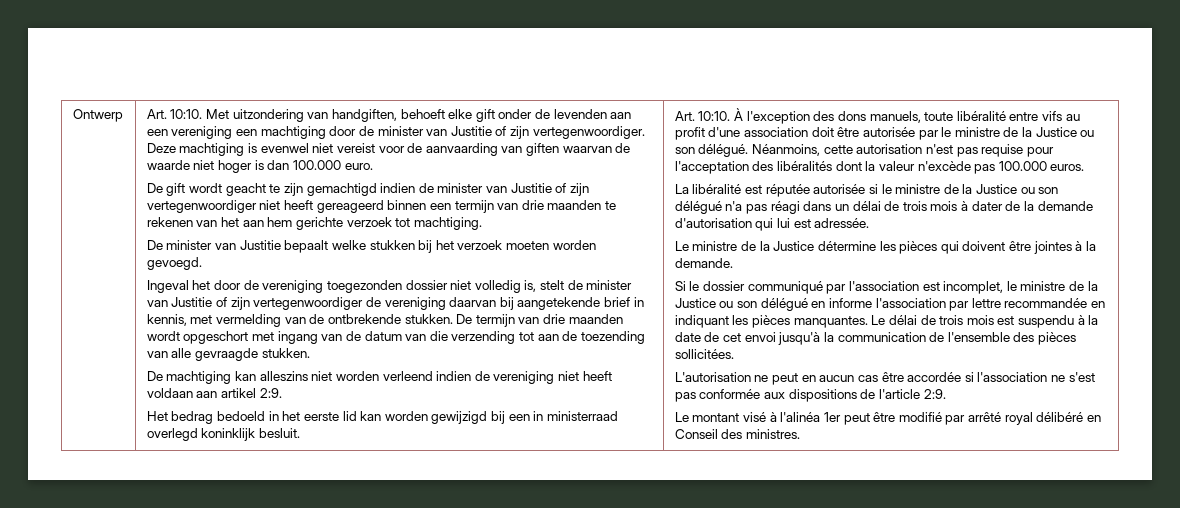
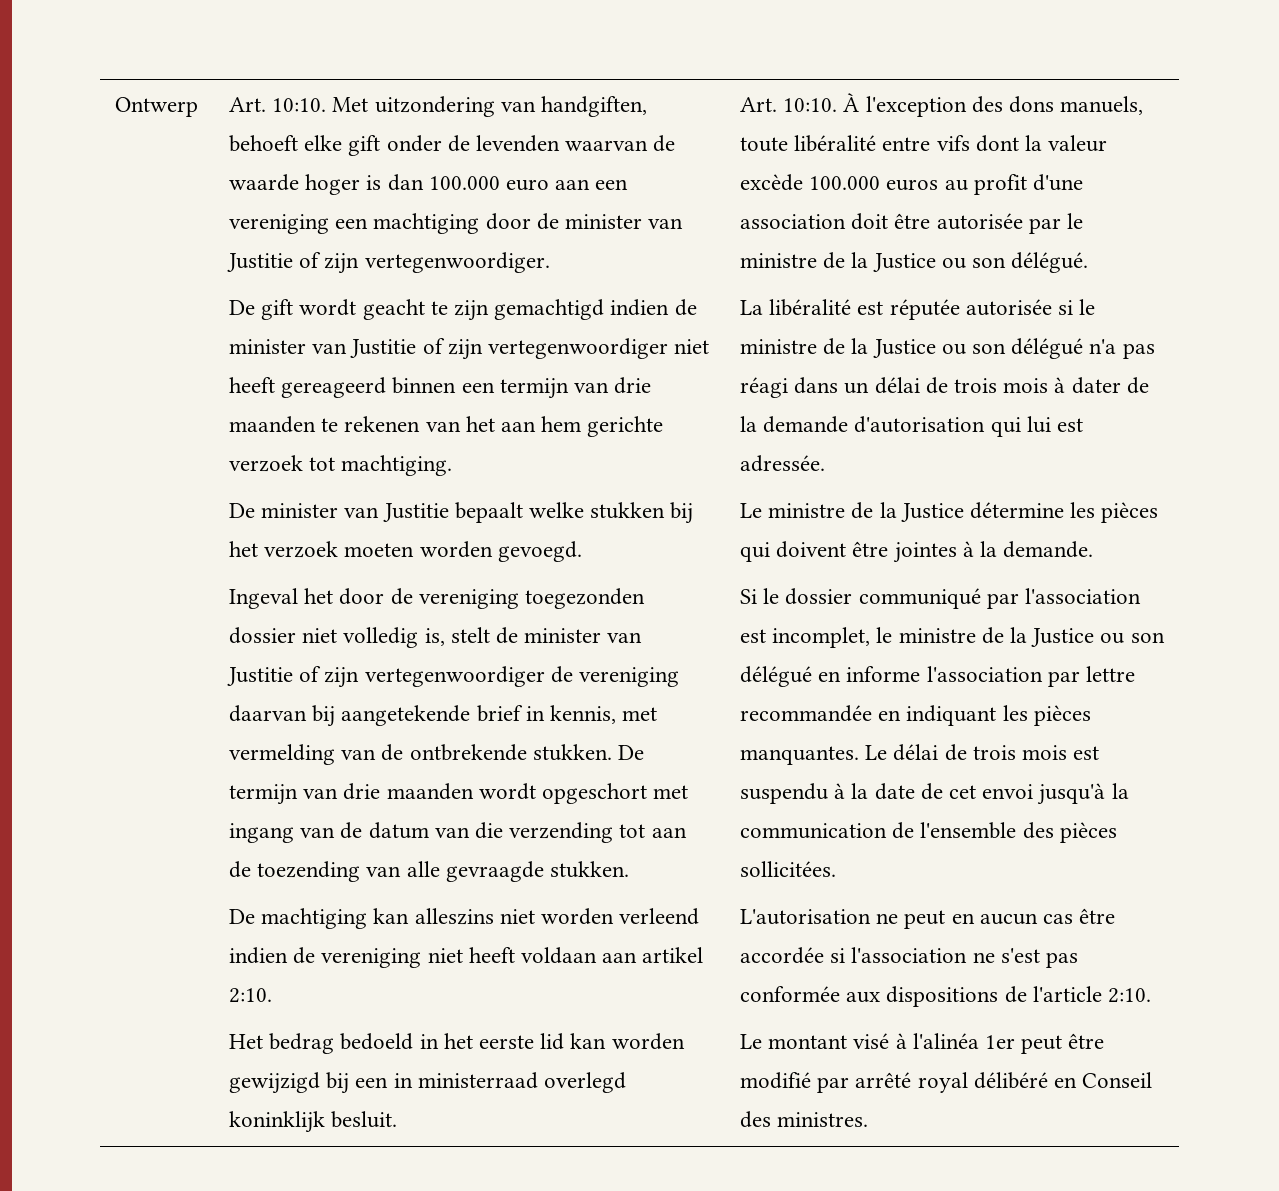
- Met uitzondering van handgiften, behoeft elke gift onder de levenden aan een vereniging een machtiging door de minister van Justitie of zijn vertegenwoordiger. Deze machtiging is evenwel niet vereist voor de aanvaarding van giften waarvan de waarde niet hoger is dan 100.000 euro.
+ Met uitzondering van handgiften, behoeft elke gift onder de levenden waarvan de waarde hoger is dan 100.000 euro aan een vereniging een machtiging door de minister van Justitie of zijn vertegenwoordiger.
- De machtiging kan alleszins niet worden verleend indien de vereniging niet heeft voldaan aan artikel 2:9.
+ De machtiging kan alleszins niet worden verleend indien de vereniging niet heeft voldaan aan artikel 2:10.
- À l'exception des dons manuels, toute libéralité entre vifs au profit d'une association doit être autorisée par le ministre de la Justice ou son délégué. Néanmoins, cette autorisation n'est pas requise pour l'acceptation des libéralités dont la valeur n'excède pas 100.000 euros.
+ À l'exception des dons manuels, toute libéralité entre vifs dont la valeur excède 100.000 euros au profit d'une association doit être autorisée par le ministre de la Justice ou son délégué.
- L'autorisation ne peut en aucun cas être accordée si l'association ne s'est pas conformée aux dispositions de l'article 2:9.
+ L'autorisation ne peut en aucun cas être accordée si l'association ne s'est pas conformée aux dispositions de l'article 2:10.

